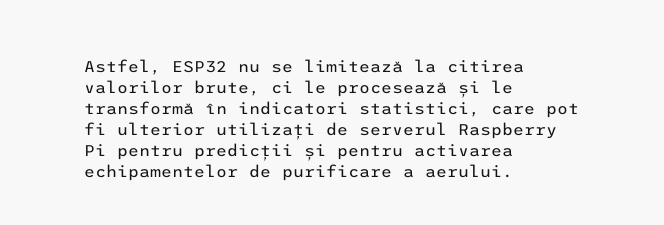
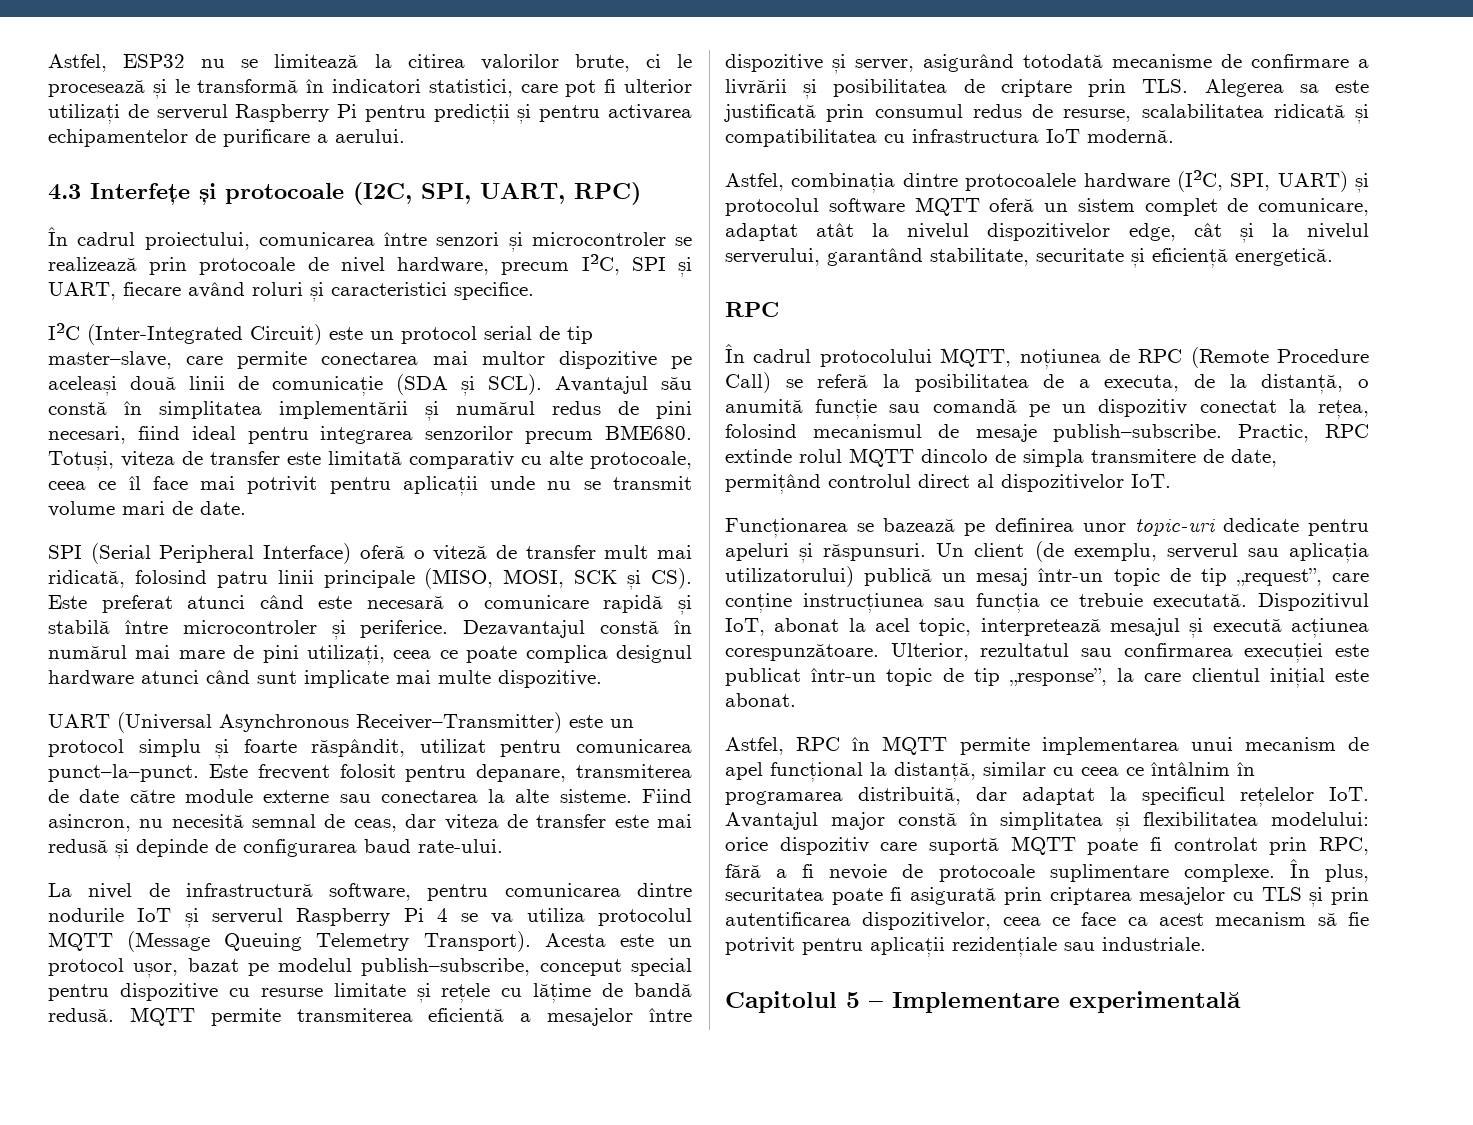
+ 4.3 Interfețe și protocoale (I2C, SPI, UART, RPC)
+ În cadrul proiectului, comunicarea între senzori și microcontroler se realizează prin protocoale de nivel hardware, precum I²C, SPI și UART, fiecare având roluri și caracteristici specifice.
+ I²C (Inter-Integrated Circuit) este un protocol serial de tip master–slave, care permite conectarea mai multor dispozitive pe aceleași două linii de comunicație (SDA și SCL). Avantajul său constă în simplitatea implementării și numărul redus de pini necesari, fiind ideal pentru integrarea senzorilor precum BME680. Totuși, viteza de transfer este limitată comparativ cu alte protocoale, ceea ce îl face mai potrivit pentru aplicații unde nu se transmit volume mari de date.
+ SPI (Serial Peripheral Interface) oferă o viteză de transfer mult mai ridicată, folosind patru linii principale (MISO, MOSI, SCK și CS). Este preferat atunci când este necesară o comunicare rapidă și stabilă între microcontroler și periferice. Dezavantajul constă în numărul mai mare de pini utilizați, ceea ce poate complica designul hardware atunci când sunt implicate mai multe dispozitive.
+ UART (Universal Asynchronous Receiver–Transmitter) este un protocol simplu și foarte răspândit, utilizat pentru comunicarea punct–la–punct. Este frecvent folosit pentru depanare, transmiterea de date către module externe sau conectarea la alte sisteme. Fiind asincron, nu necesită semnal de ceas, dar viteza de transfer este mai redusă și depinde de configurarea baud rate-ului.
+ La nivel de infrastructură software, pentru comunicarea dintre nodurile IoT și serverul Raspberry Pi 4 se va utiliza protocolul MQTT (Message Queuing Telemetry Transport). Acesta este un protocol ușor, bazat pe modelul publish–subscribe, conceput special pentru dispozitive cu resurse limitate și rețele cu lățime de bandă redusă. MQTT permite transmiterea eficientă a mesajelor între dispozitive și server, asigurând totodată mecanisme de confirmare a livrării și posibilitatea de criptare prin TLS. Alegerea sa este justificată prin consumul redus de resurse, scalabilitatea ridicată și compatibilitatea cu infrastructura IoT modernă.
+ Astfel, combinația dintre protocoalele hardware (I²C, SPI, UART) și protocolul software MQTT oferă un sistem complet de comunicare, adaptat atât la nivelul dispozitivelor edge, cât și la nivelul serverului, garantând stabilitate, securitate și eficiență energetică.
+ RPC
+ În cadrul protocolului MQTT, noțiunea de RPC (Remote Procedure Call) se referă la posibilitatea de a executa, de la distanță, o anumită funcție sau comandă pe un dispozitiv conectat la rețea, folosind mecanismul de mesaje publish–subscribe. Practic, RPC extinde rolul MQTT dincolo de simpla transmitere de date, permițând controlul direct al dispozitivelor IoT.
+ Funcționarea se bazează pe definirea unor topic-uri dedicate pentru apeluri și răspunsuri. Un client (de exemplu, serverul sau aplicația utilizatorului) publică un mesaj într-un topic de tip „request”, care conține instrucțiunea sau funcția ce trebuie executată. Dispozitivul IoT, abonat la acel topic, interpretează mesajul și execută acțiunea corespunzătoare. Ulterior, rezultatul sau confirmarea execuției este publicat într-un topic de tip „response”, la care clientul inițial este abonat.
+ Astfel, RPC în MQTT permite implementarea unui mecanism de apel funcțional la distanță, similar cu ceea ce întâlnim în programarea distribuită, dar adaptat la specificul rețelelor IoT. Avantajul major constă în simplitatea și flexibilitatea modelului: orice dispozitiv care suportă MQTT poate fi controlat prin RPC, fără a fi nevoie de protocoale suplimentare complexe. În plus, securitatea poate fi asigurată prin criptarea mesajelor cu TLS și prin autentificarea dispozitivelor, ceea ce face ca acest mecanism să fie potrivit pentru aplicații rezidențiale sau industriale.
+ Capitolul 5 – Implementare experimentală

